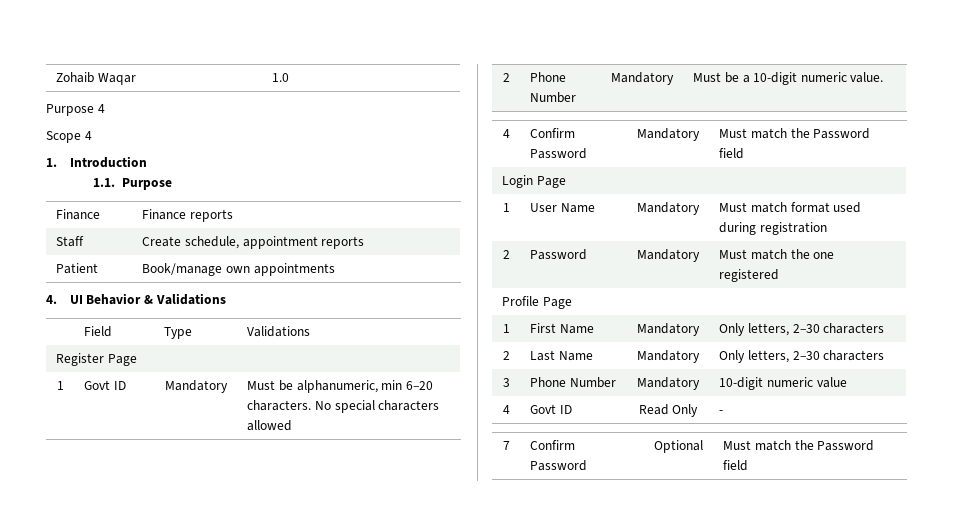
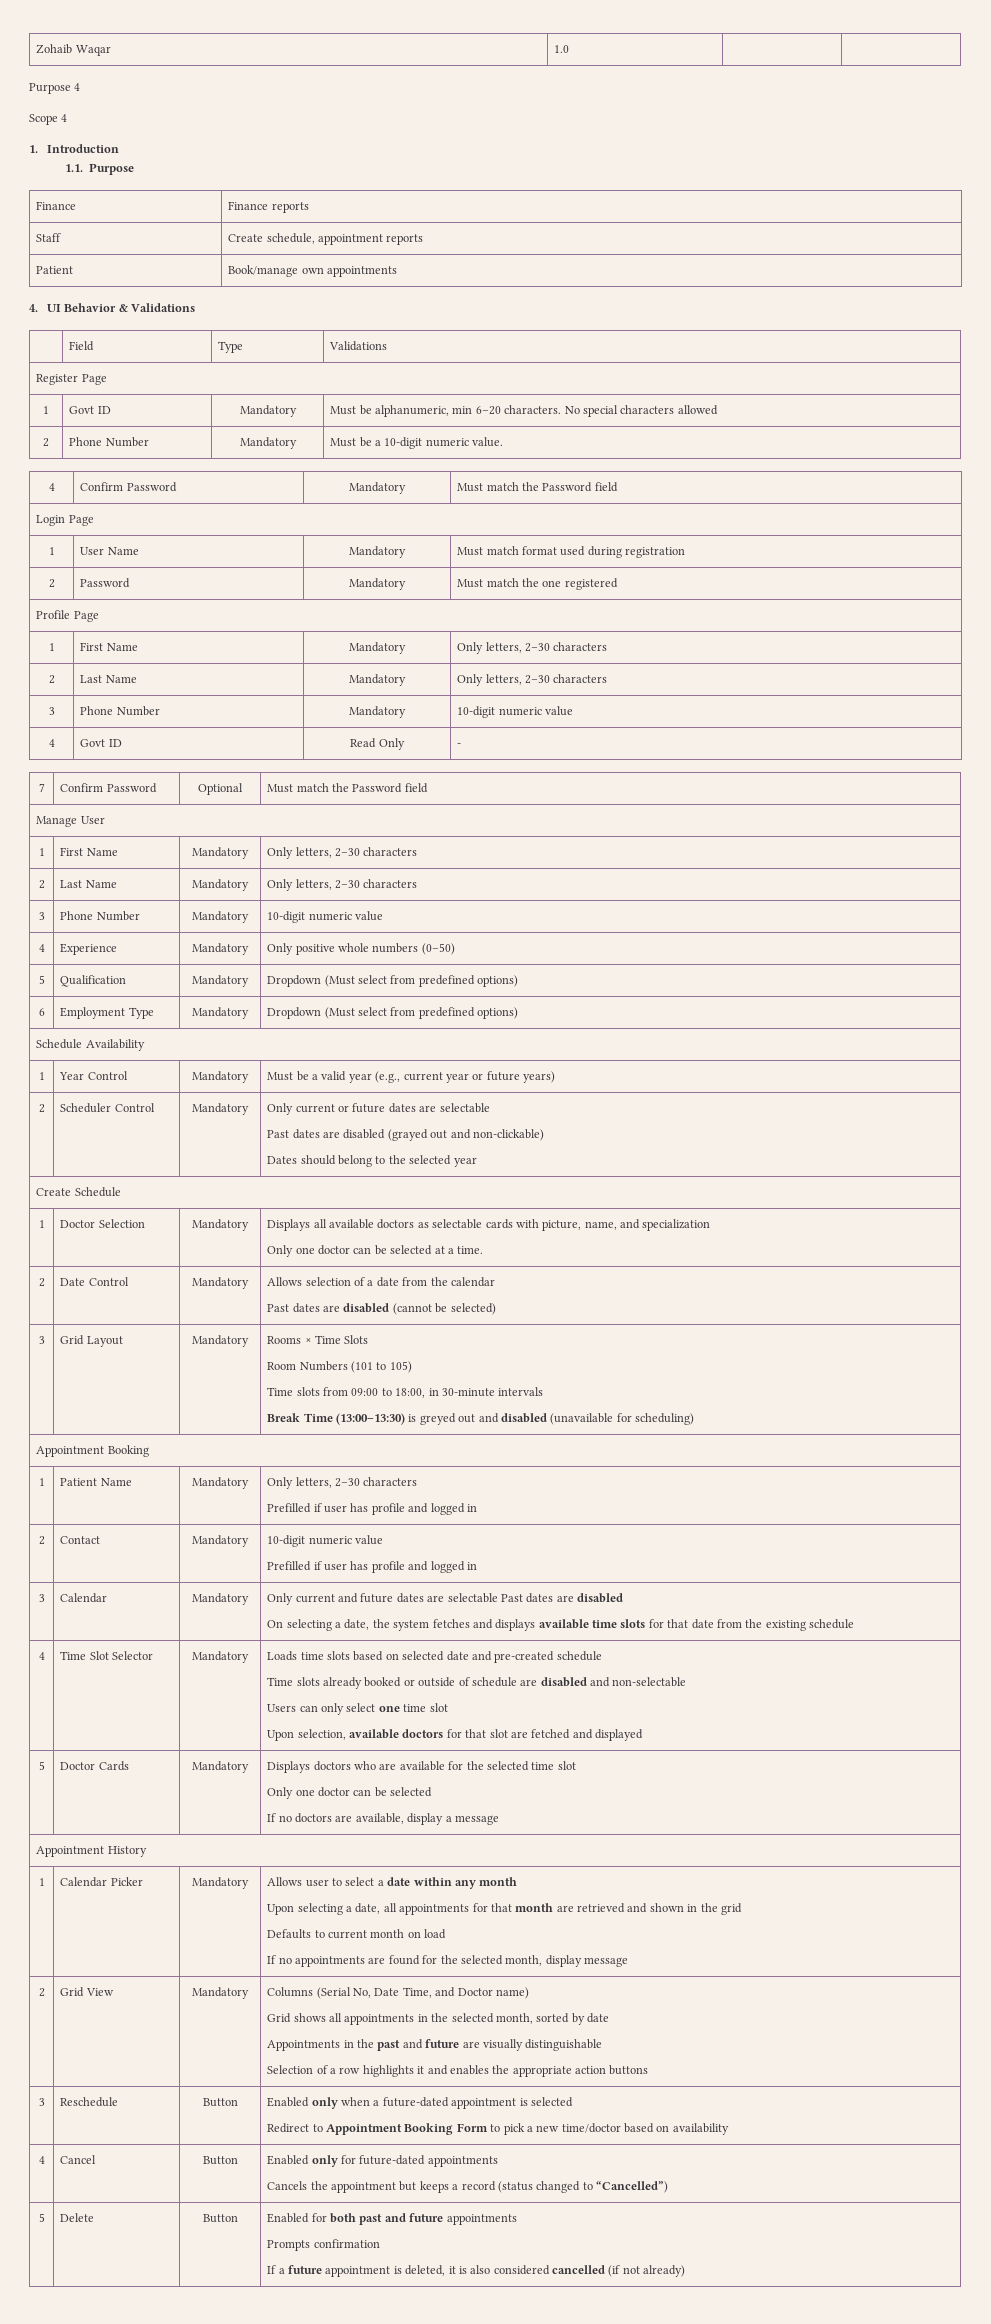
+ Manage User
+ 1 | First Name | Mandatory | Only letters, 2–30 characters
+ 2 | Last Name | Mandatory | Only letters, 2–30 characters
+ 3 | Phone Number | Mandatory | 10-digit numeric value
+ 4 | Experience | Mandatory | Only positive whole numbers (0–50)
+ 5 | Qualification | Mandatory | Dropdown (Must select from predefined options)
+ 6 | Employment Type | Mandatory | Dropdown (Must select from predefined options)
+ Schedule Availability
+ 1 | Year Control | Mandatory | Must be a valid year (e.g., current year or future years)
+ 2 | Scheduler Control | Mandatory | Only current or future dates are selectable
+ Past dates are disabled (grayed out and non-clickable)
+ Dates should belong to the selected year
+ Create Schedule
+ 1 | Doctor Selection | Mandatory | Displays all available doctors as selectable cards with picture, name, and specialization
+ Only one doctor can be selected at a time.
+ 2 | Date Control | Mandatory | Allows selection of a date from the calendar
+ Past dates are disabled (cannot be selected)
+ 3 | Grid Layout | Mandatory | Rooms × Time Slots
+ Room Numbers (101 to 105)
+ Time slots from 09:00 to 18:00, in 30-minute intervals
+ Break Time (13:00–13:30) is greyed out and disabled (unavailable for scheduling)
+ Appointment Booking
+ 1 | Patient Name | Mandatory | Only letters, 2–30 characters
+ Prefilled if user has profile and logged in
+ 2 | Contact | Mandatory | 10-digit numeric value
+ Prefilled if user has profile and logged in
+ 3 | Calendar | Mandatory | Only current and future dates are selectable Past dates are disabled
+ On selecting a date, the system fetches and displays available time slots for that date from the existing schedule
+ 4 | Time Slot Selector | Mandatory | Loads time slots based on selected date and pre-created schedule
+ Time slots already booked or outside of schedule are disabled and non-selectable
+ Users can only select one time slot
+ Upon selection, available doctors for that slot are fetched and displayed
+ 5 | Doctor Cards | Mandatory | Displays doctors who are available for the selected time slot
+ Only one doctor can be selected
+ If no doctors are available, display a message
+ Appointment History
+ 1 | Calendar Picker | Mandatory | Allows user to select a date within any month
+ Upon selecting a date, all appointments for that month are retrieved and shown in the grid
+ Defaults to current month on load
+ If no appointments are found for the selected month, display message
+ 2 | Grid View | Mandatory | Columns (Serial No, Date Time, and Doctor name)
+ Grid shows all appointments in the selected month, sorted by date
+ Appointments in the past and future are visually distinguishable
+ Selection of a row highlights it and enables the appropriate action buttons
+ 3 | Reschedule | Button | Enabled only when a future-dated appointment is selected
+ Redirect to Appointment Booking Form to pick a new time/doctor based on availability
+ 4 | Cancel | Button | Enabled only for future-dated appointments
+ Cancels the appointment but keeps a record (status changed to “Cancelled”)
+ 5 | Delete | Button | Enabled for both past and future appointments
+ Prompts confirmation
+ If a future appointment is deleted, it is also considered cancelled (if not already)

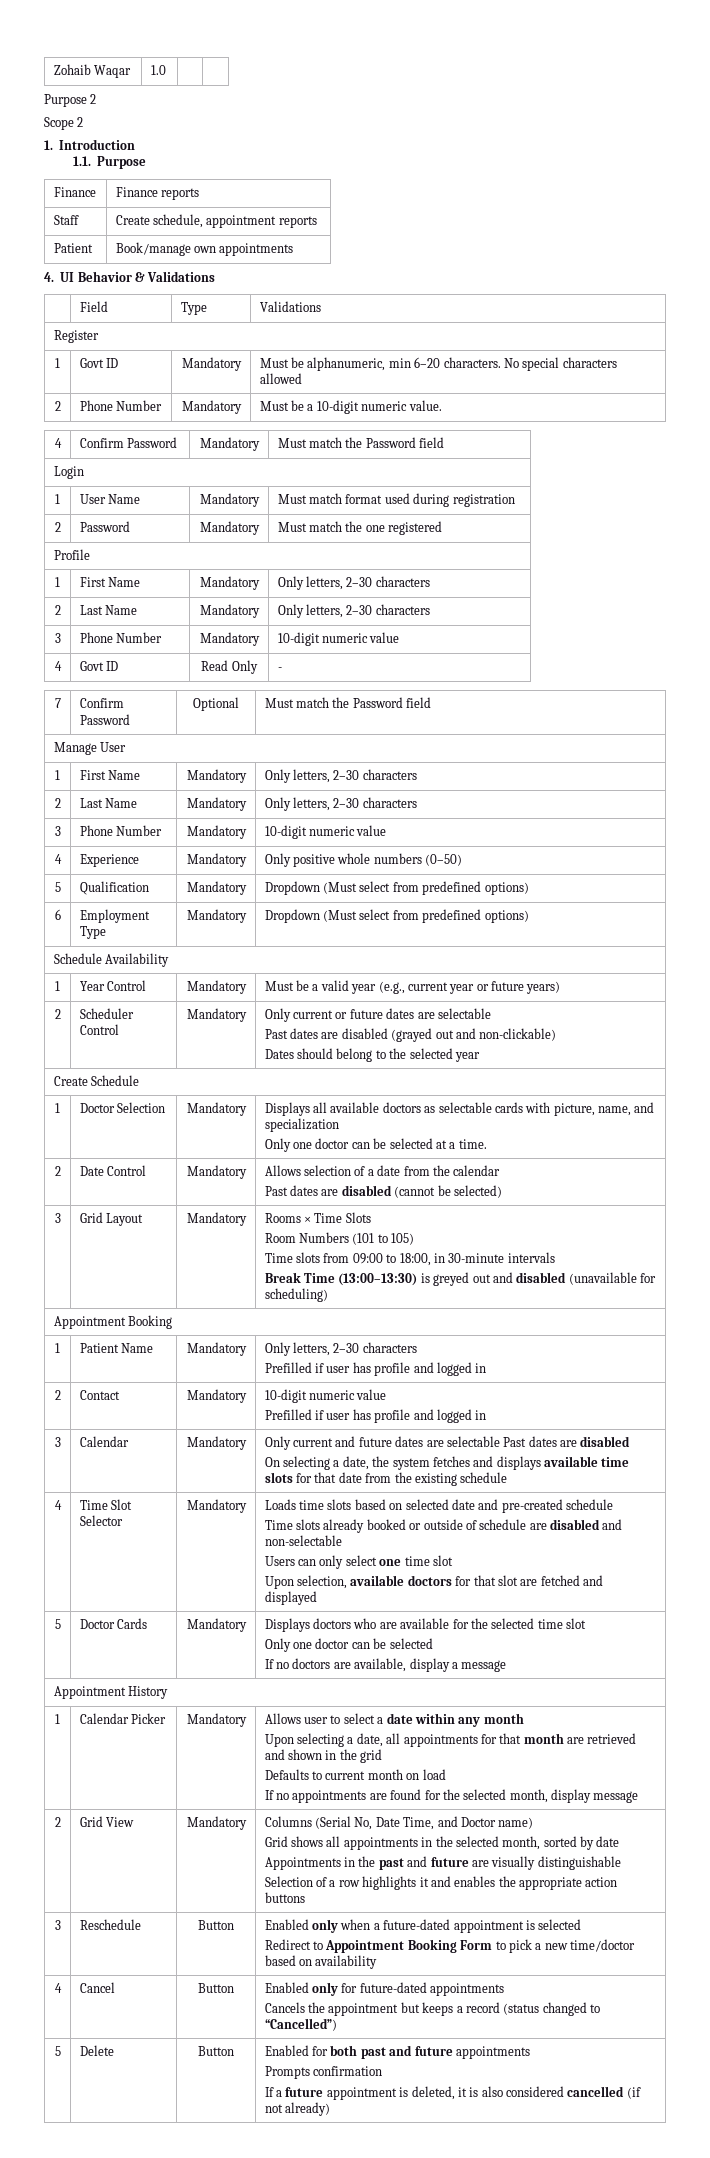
- Purpose 4
+ Purpose 2
- Scope 4
+ Scope 2
- Register Page
+ Register
- Login Page
+ Login
- Profile Page
+ Profile

